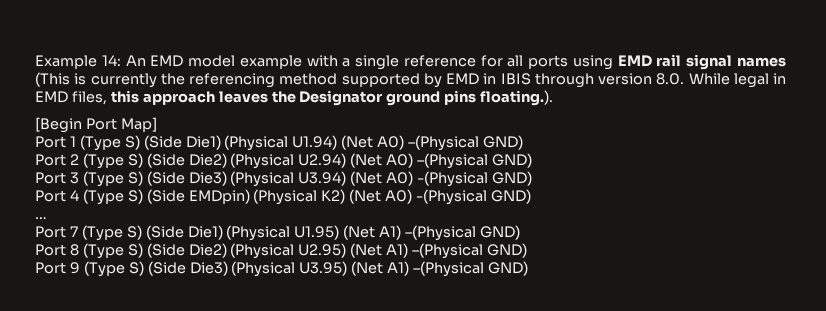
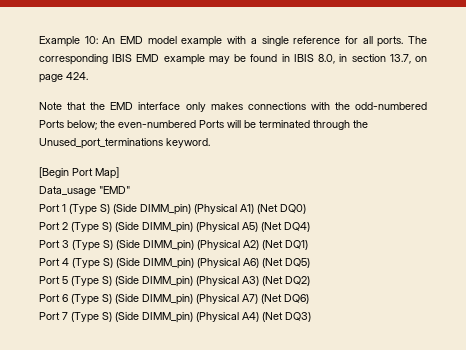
- Example 14: An EMD model example with a single reference for all ports using EMD rail signal names (This is currently the referencing method supported by EMD in IBIS through version 8.0. While legal in EMD files, this approach leaves the Designator ground pins floating.).
+ Example 10: An EMD model example with a single reference for all ports. The corresponding IBIS EMD example may be found in IBIS 8.0, in section 13.7, on page 424.
+ Note that the EMD interface only makes connections with the odd-numbered Ports below; the even-numbered Ports will be terminated through the Unused_port_terminations keyword.
+ Data_usage "EMD"
- Port 1 (Type S) (Side Die1) (Physical U1.94) (Net A0) –(Physical GND)
+ Port 1 (Type S) (Side DIMM_pin) (Physical A1) (Net DQ0)
- Port 2 (Type S) (Side Die2) (Physical U2.94) (Net A0) –(Physical GND)
+ Port 2 (Type S) (Side DIMM_pin) (Physical A5) (Net DQ4)
- Port 3 (Type S) (Side Die3) (Physical U3.94) (Net A0) -(Physical GND)
+ Port 3 (Type S) (Side DIMM_pin) (Physical A2) (Net DQ1)
- Port 4 (Type S) (Side EMDpin) (Physical K2) (Net A0) -(Physical GND)
- …
+ Port 4 (Type S) (Side DIMM_pin) (Physical A6) (Net DQ5)
+ Port 5 (Type S) (Side DIMM_pin) (Physical A3) (Net DQ2)
+ Port 6 (Type S) (Side DIMM_pin) (Physical A7) (Net DQ6)
- Port 7 (Type S) (Side Die1) (Physical U1.95) (Net A1) –(Physical GND)
- Port 8 (Type S) (Side Die2) (Physical U2.95) (Net A1) –(Physical GND)
- Port 9 (Type S) (Side Die3) (Physical U3.95) (Net A1) –(Physical GND)
+ Port 7 (Type S) (Side DIMM_pin) (Physical A4) (Net DQ3)

